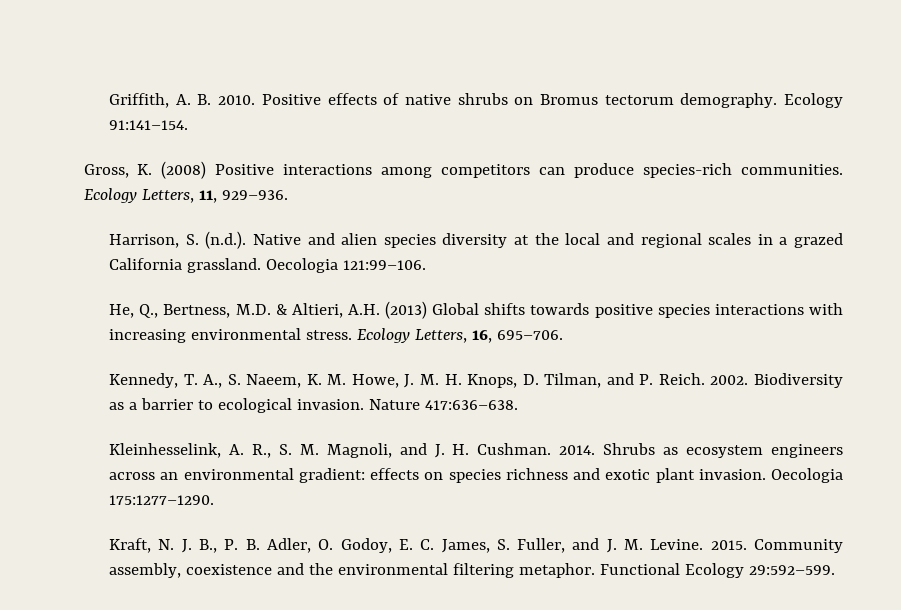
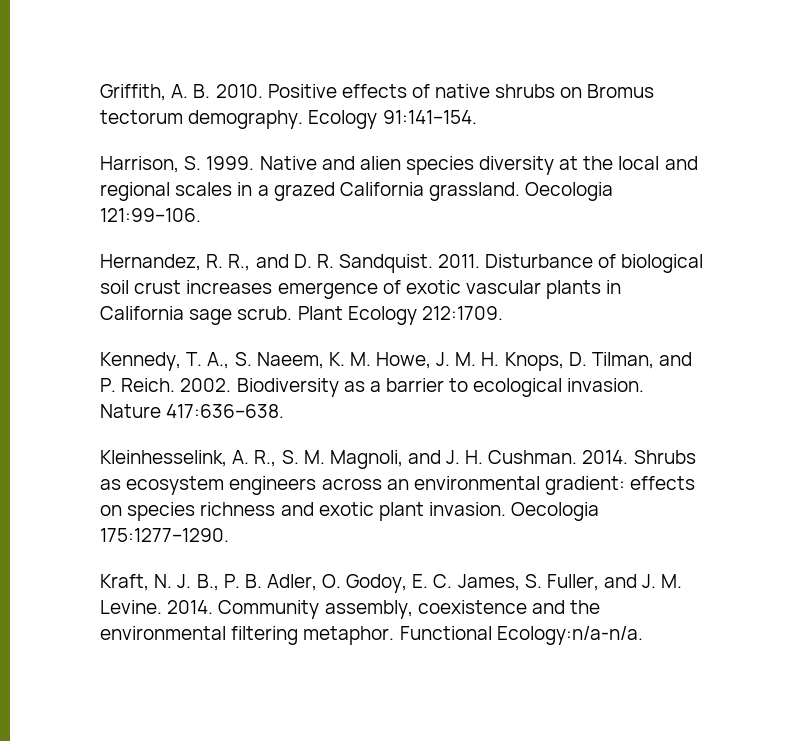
- Gross, K. (2008) Positive interactions among competitors can produce species-rich communities. Ecology Letters, 11, 929–936.
- Harrison, S. (n.d.). Native and alien species diversity at the local and regional scales in a grazed California grassland.
+ Harrison, S. 1999. Native and alien species diversity at the local and regional scales in a grazed California grassland.
- He, Q., Bertness, M.D. & Altieri, A.H. (2013) Global shifts towards positive species interactions with increasing environmental stress. Ecology Letters, 16, 695–706.
+ Hernandez, R. R., and D. R. Sandquist. 2011. Disturbance of biological soil crust increases emergence of exotic vascular plants in California sage scrub. Plant Ecology 212:1709.
- Kraft, N. J. B., P. B. Adler, O. Godoy, E. C. James, S. Fuller, and J. M. Levine. 2015.
+ Kraft, N. J. B., P. B. Adler, O. Godoy, E. C. James, S. Fuller, and J. M. Levine. 2014.
- Functional Ecology 29:592–599.
+ Functional Ecology:n/a-n/a.

